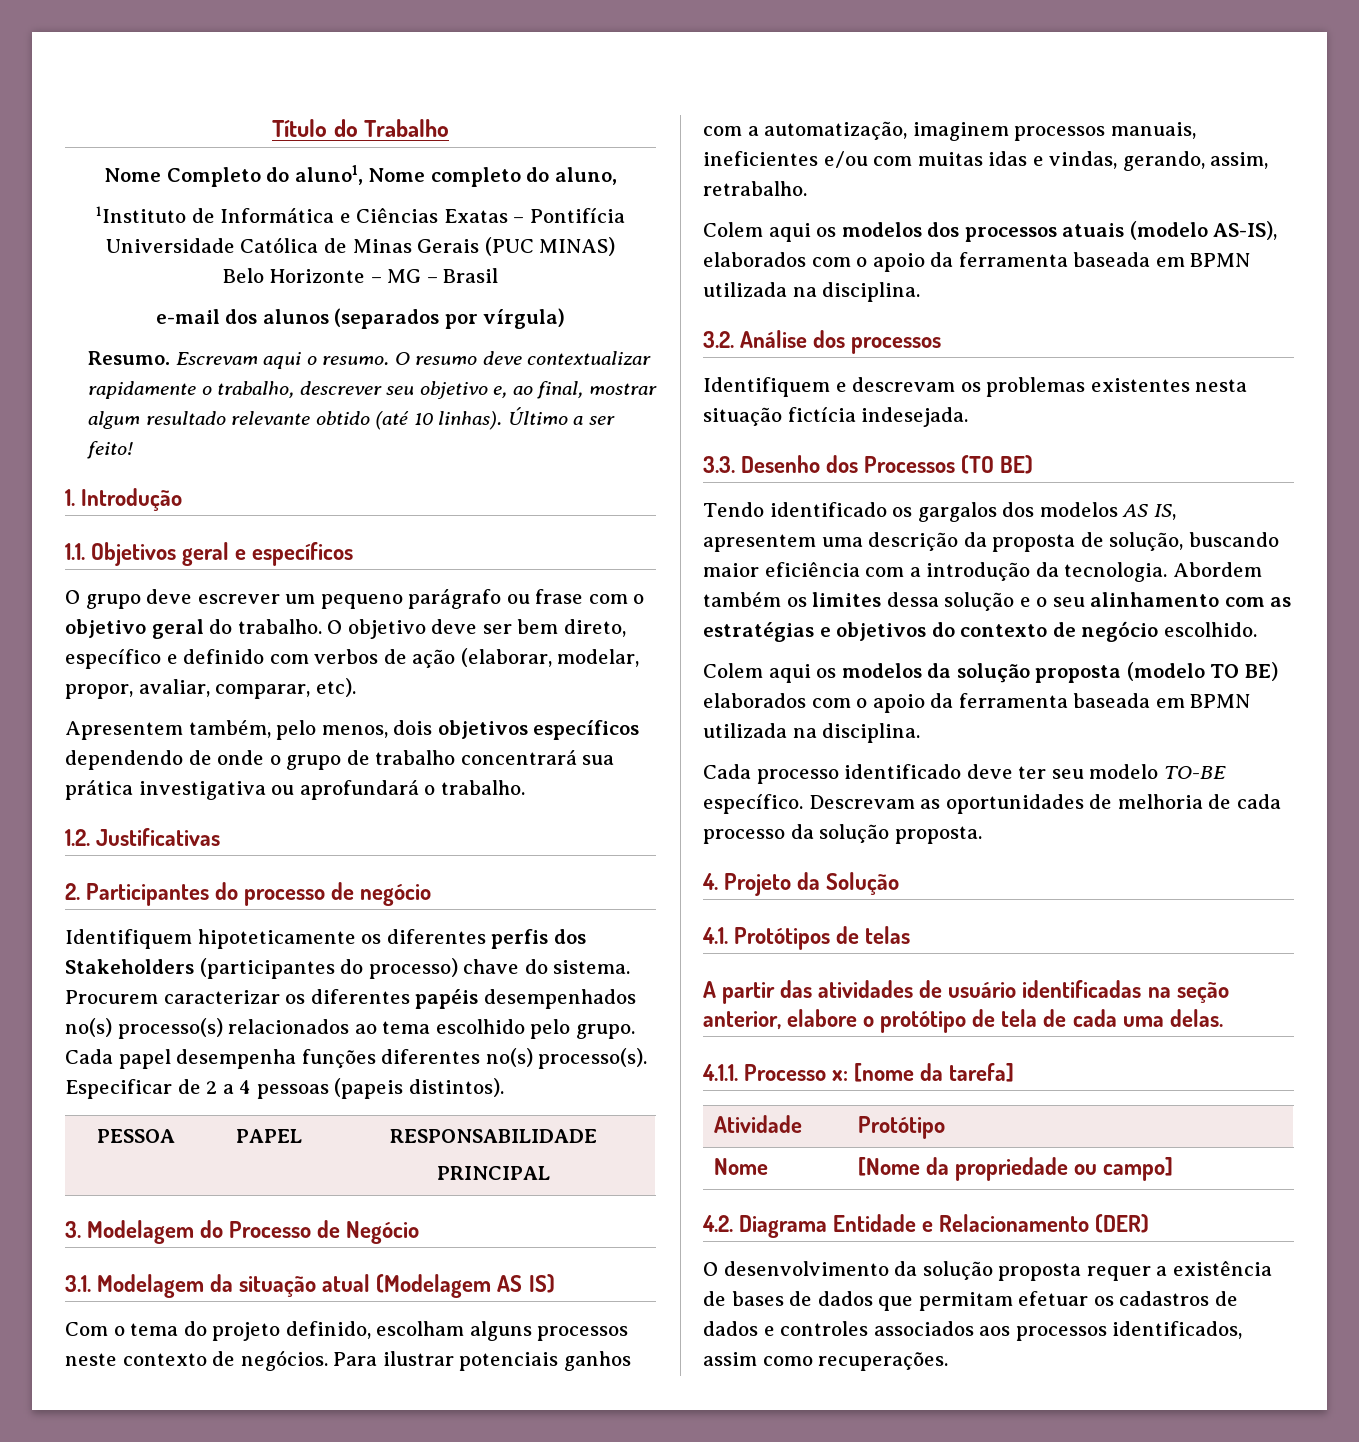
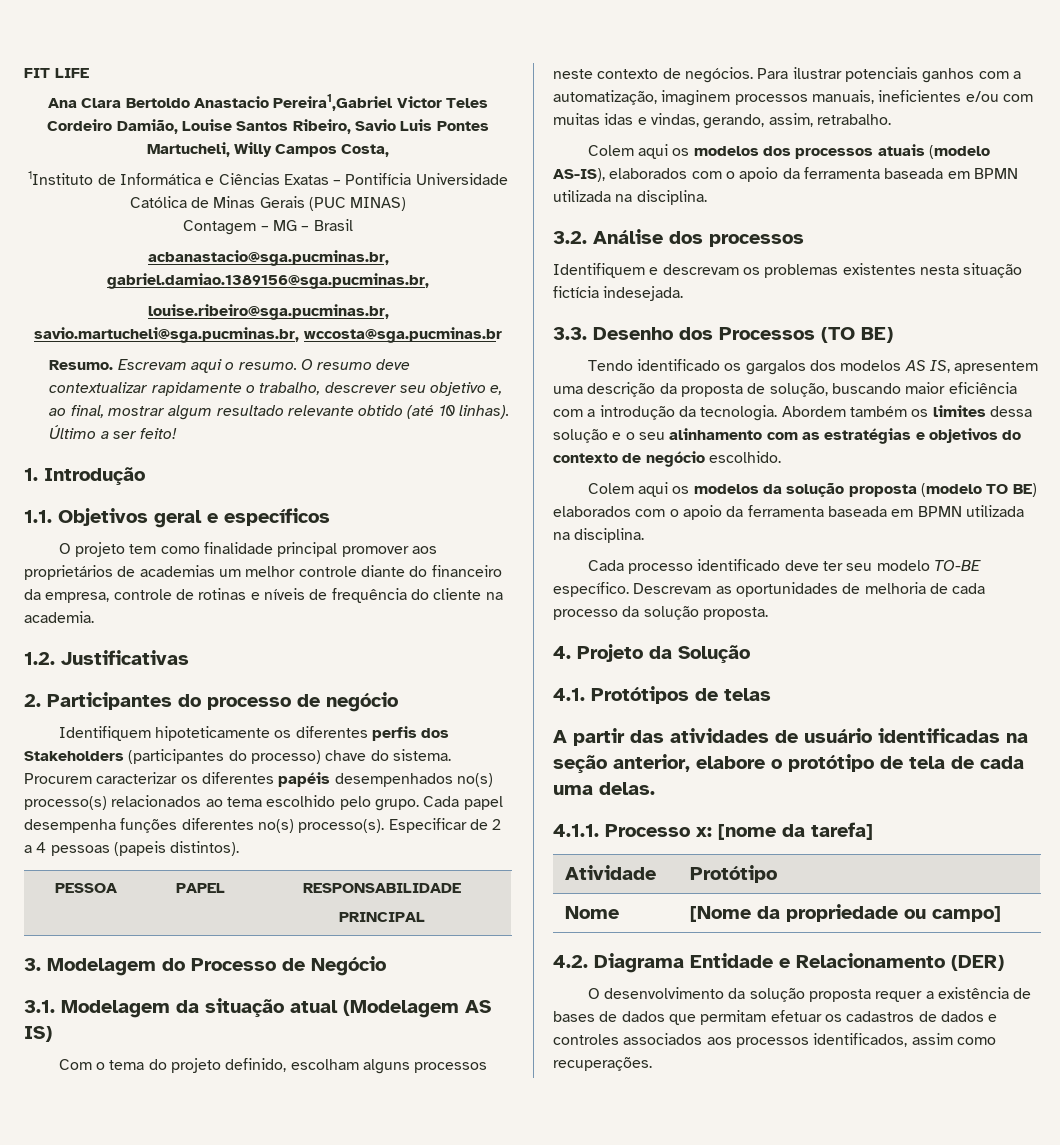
- Título do Trabalho
- Nome Completo do aluno1, Nome completo do aluno,
+ FIT LIFE
+ Ana Clara Bertoldo Anastacio Pereira1,Gabriel Victor Teles Cordeiro Damião, Louise Santos Ribeiro, Savio Luis Pontes Martucheli, Willy Campos Costa,
- Belo Horizonte – MG – Brasil
+ Contagem – MG – Brasil
- e-mail dos alunos (separados por vírgula)
+ acbanastacio@sga.pucminas.br, gabriel.damiao.1389156@sga.pucminas.br,
+ louise.ribeiro@sga.pucminas.br, savio.martucheli@sga.pucminas.br, wccosta@sga.pucminas.br
- O grupo deve escrever um pequeno parágrafo ou frase com o objetivo geral do trabalho. O objetivo deve ser bem direto, específico e definido com verbos de ação (elaborar, modelar, propor, avaliar, comparar, etc).
- Apresentem também, pelo menos, dois objetivos específicos dependendo de onde o grupo de trabalho concentrará sua prática investigativa ou aprofundará o trabalho.
+ O projeto tem como finalidade principal promover aos proprietários de academias um melhor controle diante do financeiro da empresa, controle de rotinas e níveis de frequência do cliente na academia.

